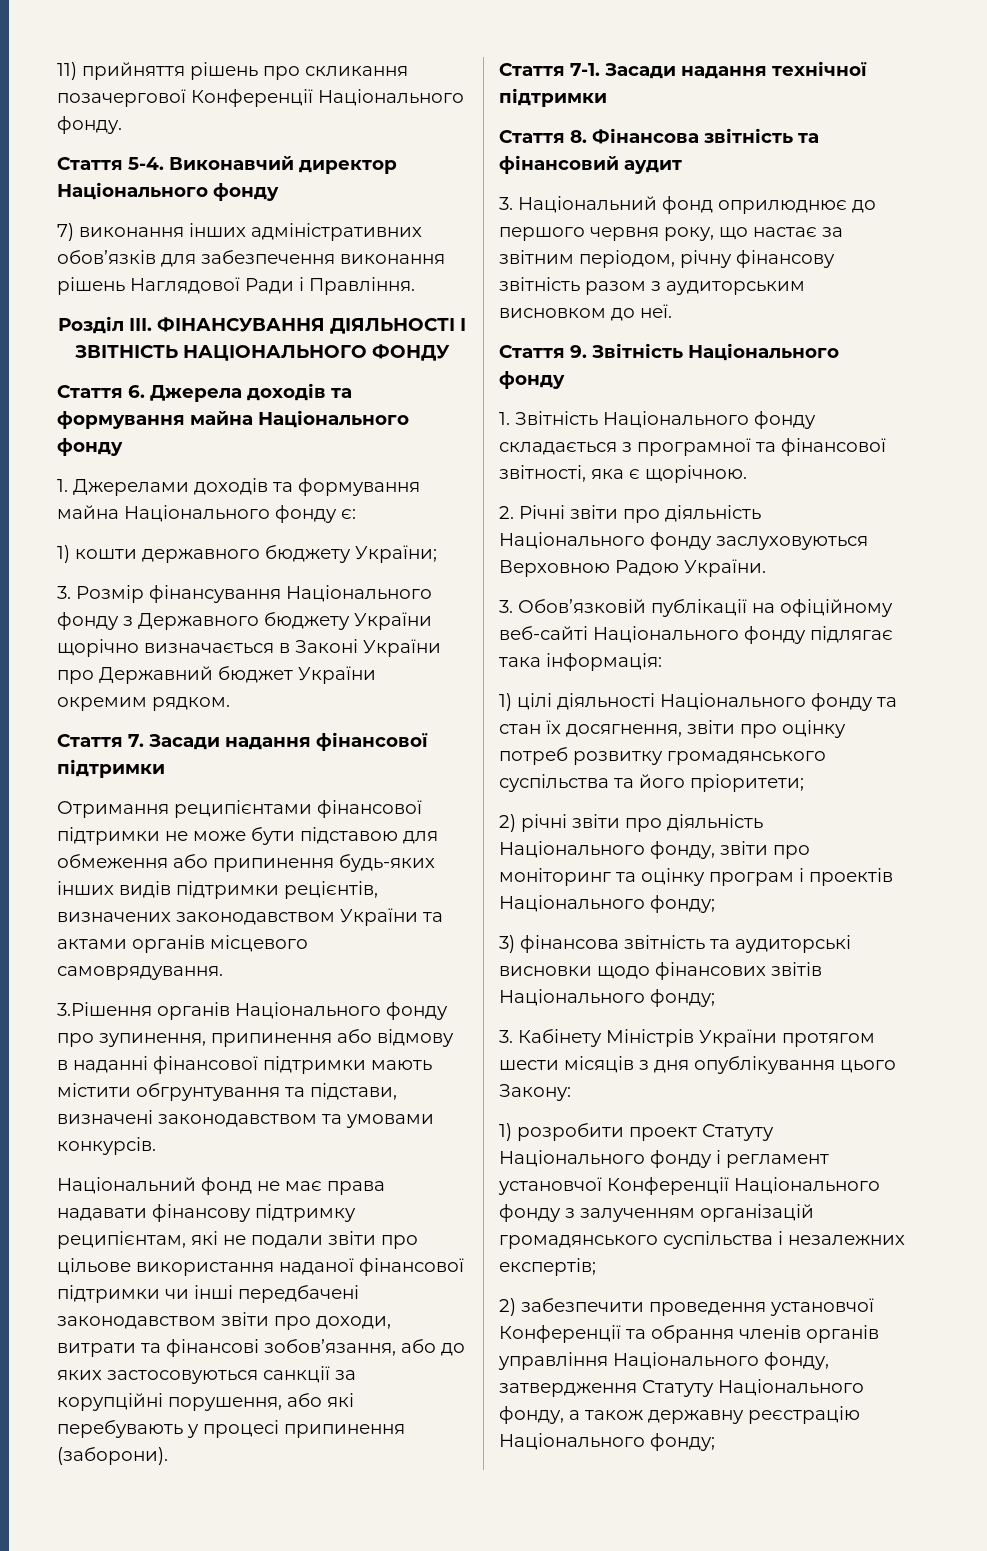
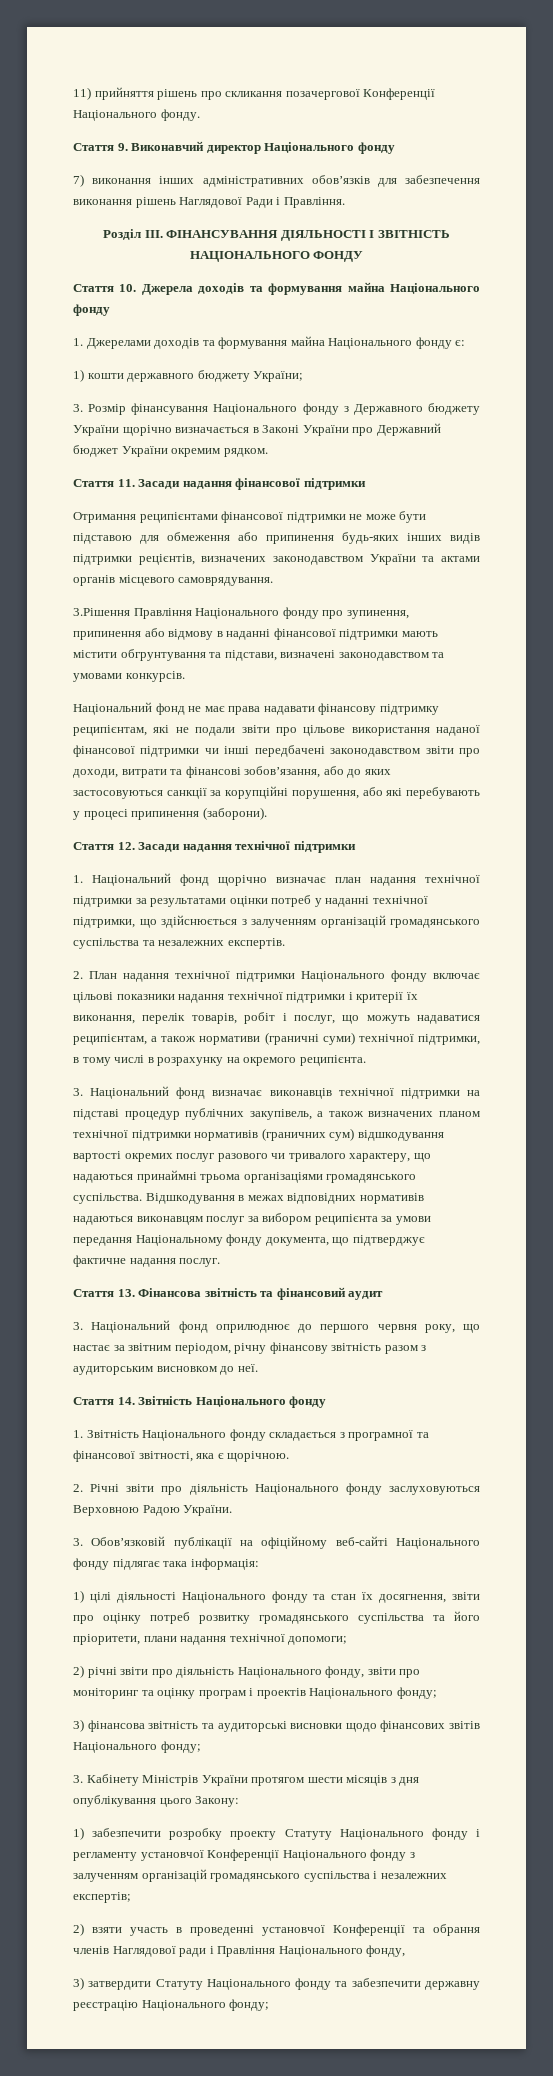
- Стаття 5-4. Виконавчий директор Національного фонду
+ Стаття 9. Виконавчий директор Національного фонду
- Стаття 6. Джерела доходів та формування майна Національного фонду
+ Стаття 10. Джерела доходів та формування майна Національного фонду
- Стаття 7. Засади надання фінансової підтримки
+ Стаття 11. Засади надання фінансової підтримки
- 3.Рішення органів Національного фонду про зупинення, припинення або відмову в наданні фінансової підтримки мають містити обгрунтування та підстави, визначені законодавством та умовами конкурсів.
+ 3.Рішення Правління Національного фонду про зупинення, припинення або відмову в наданні фінансової підтримки мають містити обгрунтування та підстави, визначені законодавством та умовами конкурсів.
- Стаття 7-1. Засади надання технічної підтримки
+ Стаття 12. Засади надання технічної підтримки
- Стаття 8. Фінансова звітність та фінансовий аудит
+ 1. Національний фонд щорічно визначає план надання технічної підтримки за результатами оцінки потреб у наданні технічної підтримки, що здійснюється з залученням організацій громадянського суспільства та незалежних експертів.
+ 2. План надання технічної підтримки Національного фонду включає цільові показники надання технічної підтримки і критерії їх виконання, перелік товарів, робіт і послуг, що можуть надаватися реципієнтам, а також нормативи (граничні суми) технічної підтримки, в тому числі в розрахунку на окремого реципієнта.
+ 3. Національний фонд визначає виконавців технічної підтримки на підставі процедур публічних закупівель, а також визначених планом технічної підтримки нормативів (граничних сум) відшкодування вартості окремих послуг разового чи тривалого характеру, що надаються принаймні трьома організаціями громадянського суспільства. Відшкодування в межах відповідних нормативів надаються виконавцям послуг за вибором реципієнта за умови передання Національному фонду документа, що підтверджує фактичне надання послуг.
+ Стаття 13. Фінансова звітність та фінансовий аудит
- Стаття 9. Звітність Національного фонду
+ Стаття 14. Звітність Національного фонду
- 1) цілі діяльності Національного фонду та стан їх досягнення, звіти про оцінку потреб розвитку громадянського суспільства та його пріоритети;
+ 1) цілі діяльності Національного фонду та стан їх досягнення, звіти про оцінку потреб розвитку громадянського суспільства та його пріоритети, плани надання технічної допомоги;
- 1) розробити проект Статуту Національного фонду і регламент установчої Конференції Національного фонду з залученням організацій громадянського суспільства і незалежних експертів;
+ 1) забезпечити розробку проекту Статуту Національного фонду і регламенту установчої Конференції Національного фонду з залученням організацій громадянського суспільства і незалежних експертів;
- 2) забезпечити проведення установчої Конференції та обрання членів органів управління Національного фонду, затвердження Статуту Національного фонду, а також державну реєстрацію Національного фонду;
+ 2) взяти участь в проведенні установчої Конференції та обрання членів Наглядової ради і Правління Національного фонду,
+ 3) затвердити Статуту Національного фонду та забезпечити державну реєстрацію Національного фонду;

